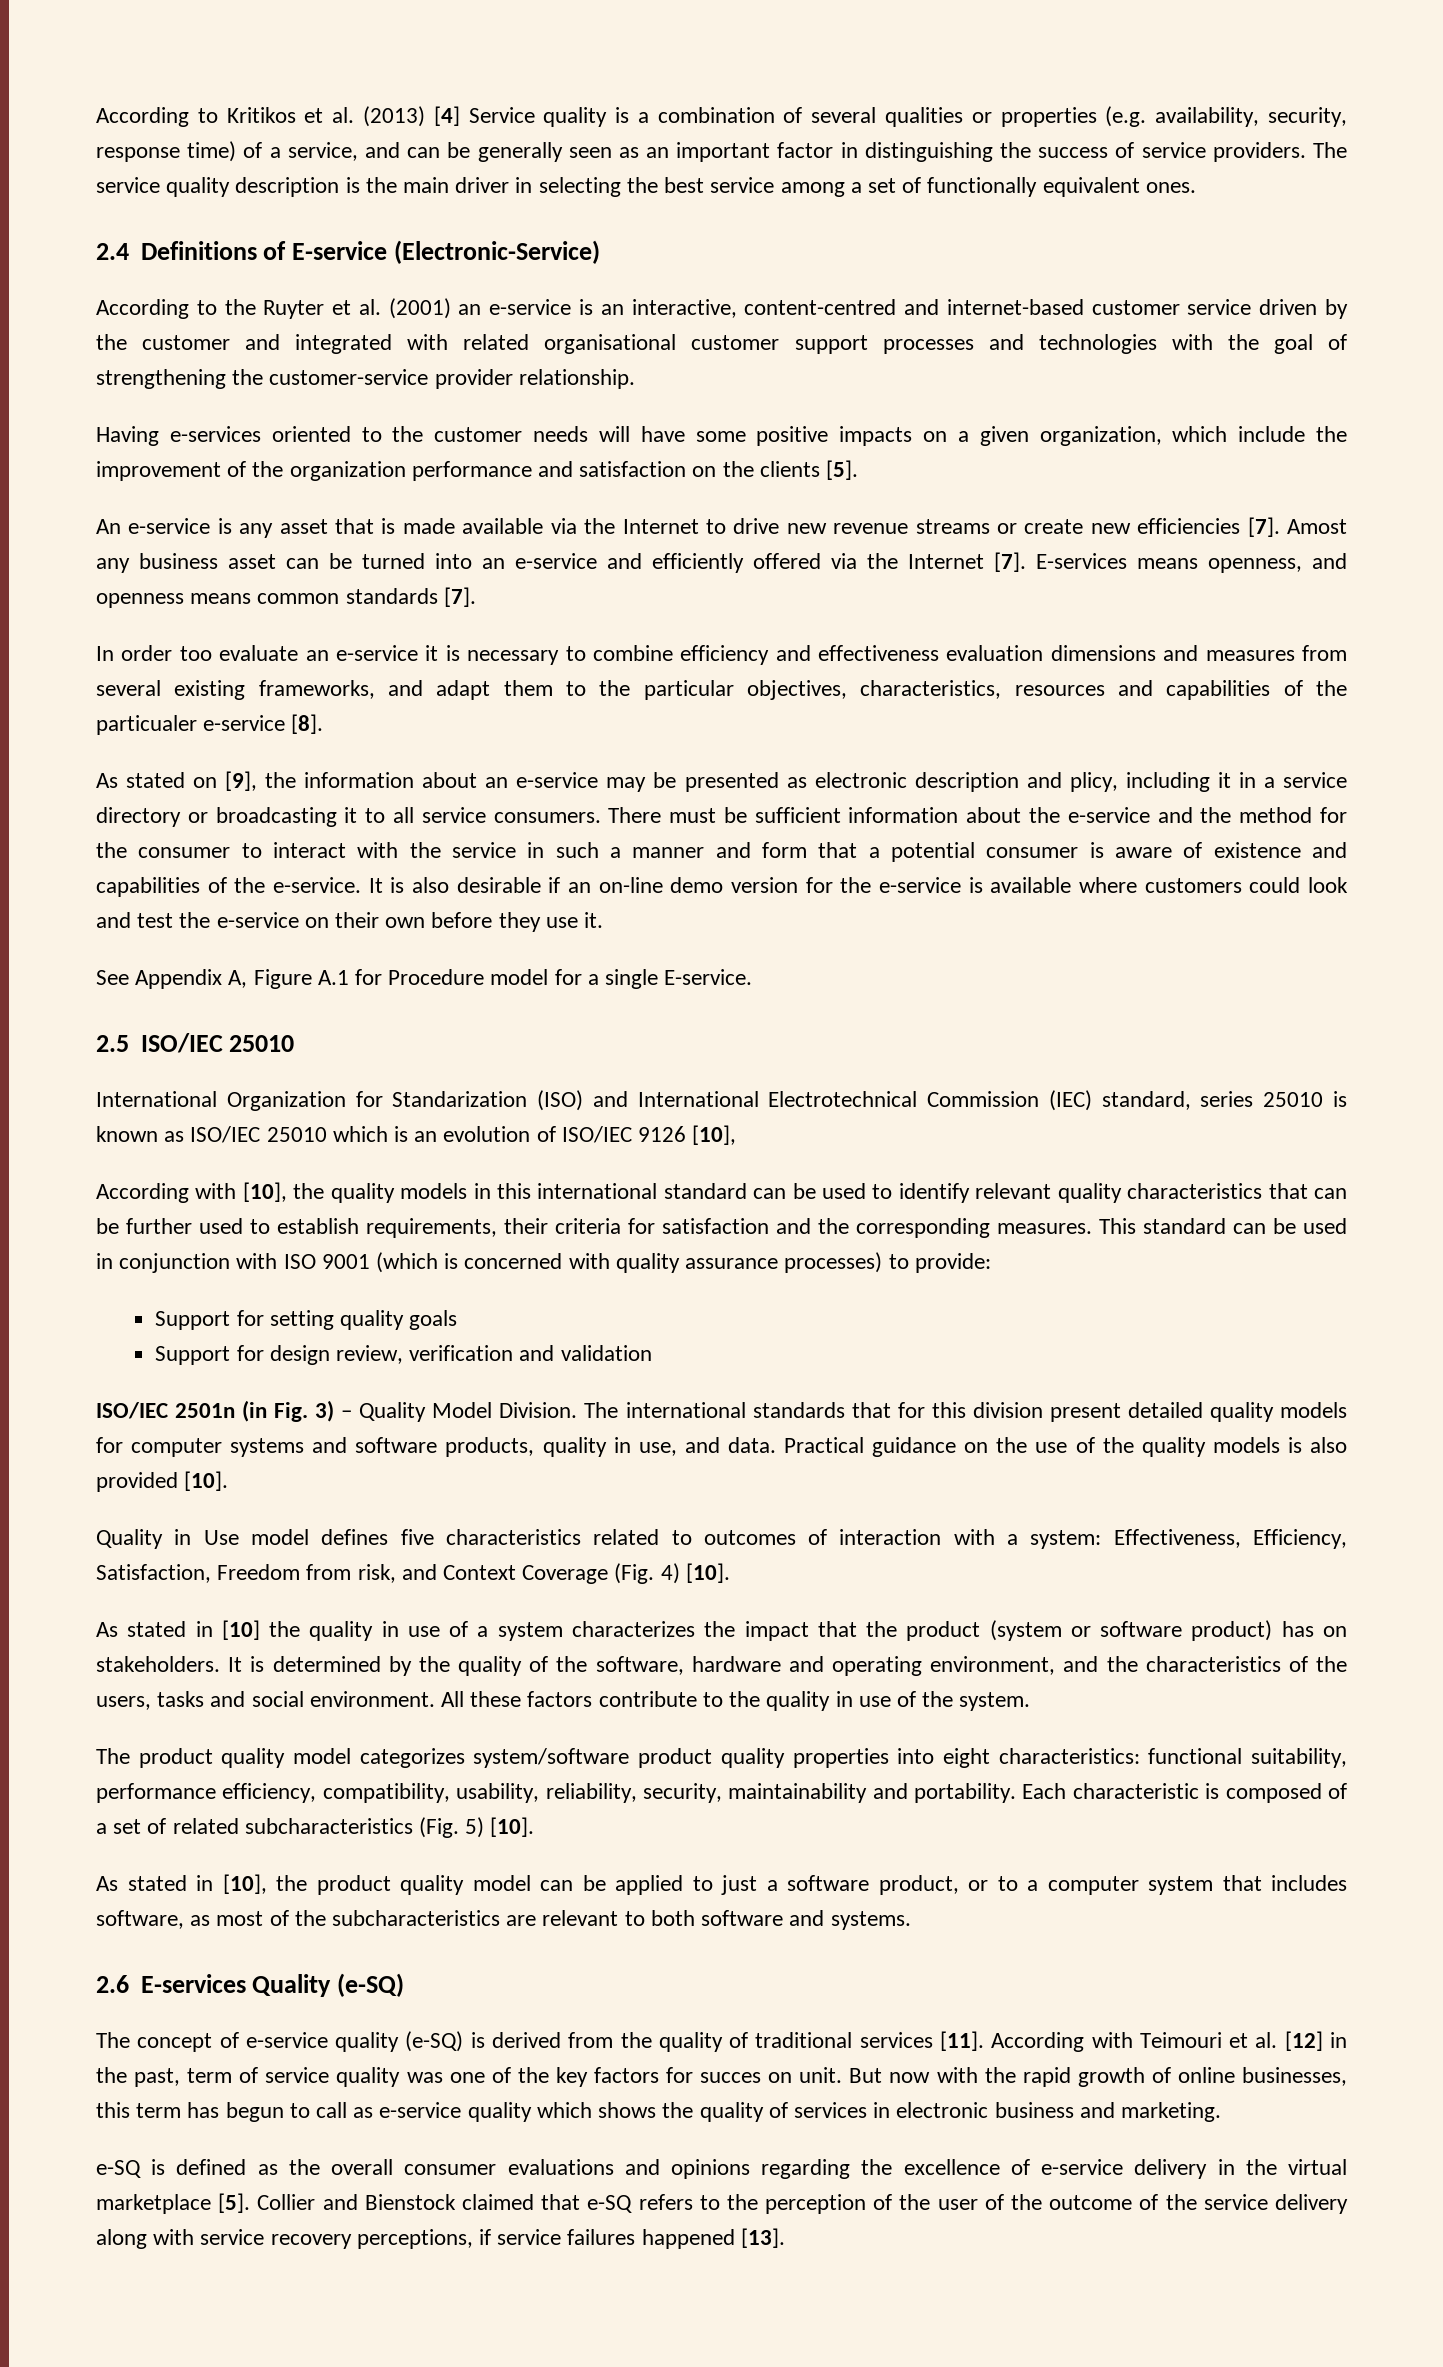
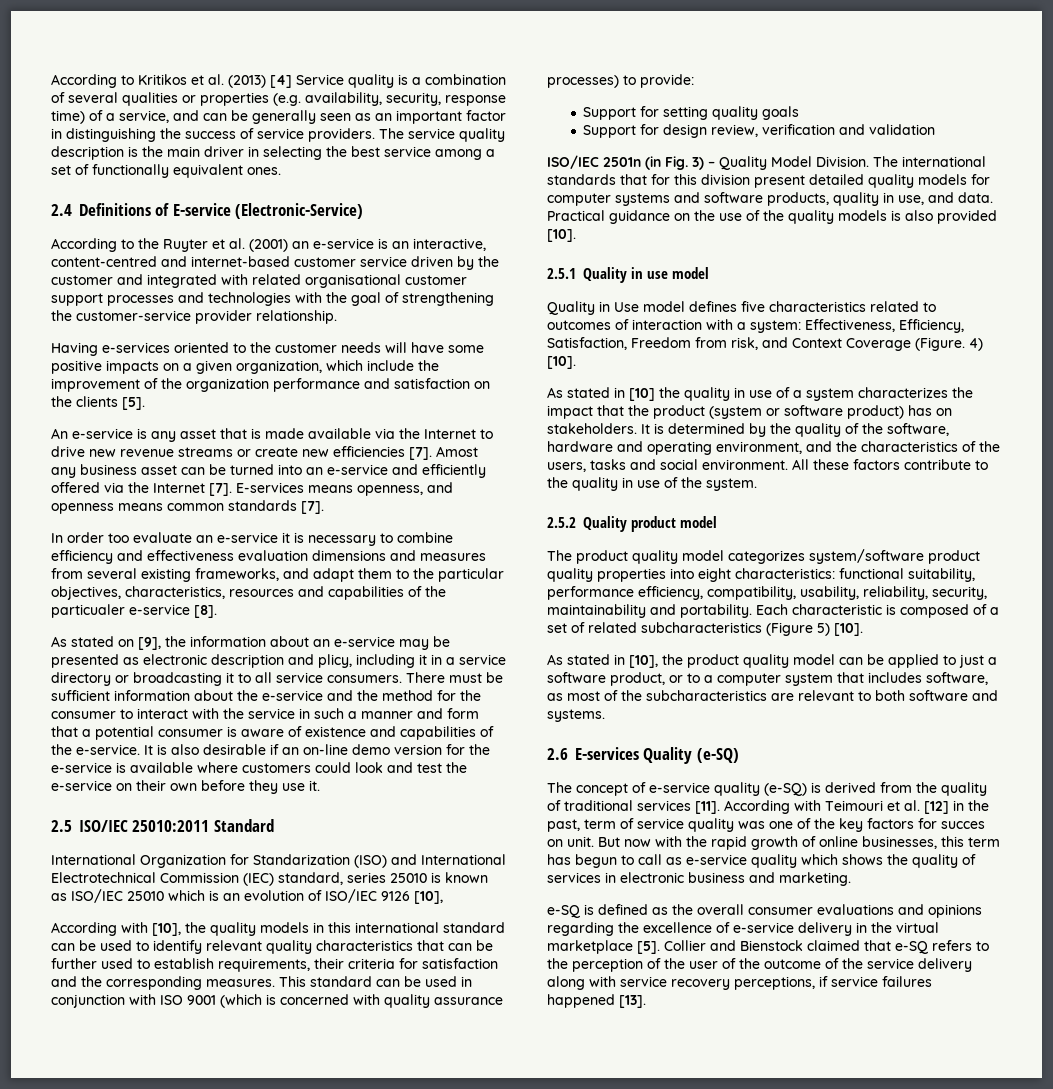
- See Appendix A, Figure A.1 for Procedure model for a single E-service.
- 2.5 ISO/IEC 25010
+ 2.5 ISO/IEC 25010:2011 Standard
+ 2.5.1 Quality in use model
- Quality in Use model defines five characteristics related to outcomes of interaction with a system: Effectiveness, Efficiency, Satisfaction, Freedom from risk, and Context Coverage (Fig. 4) [10].
+ Quality in Use model defines five characteristics related to outcomes of interaction with a system: Effectiveness, Efficiency, Satisfaction, Freedom from risk, and Context Coverage (Figure. 4) [10].
+ 2.5.2 Quality product model
- Each characteristic is composed of a set of related subcharacteristics (Fig. 5) [10].
+ Each characteristic is composed of a set of related subcharacteristics (Figure 5) [10].

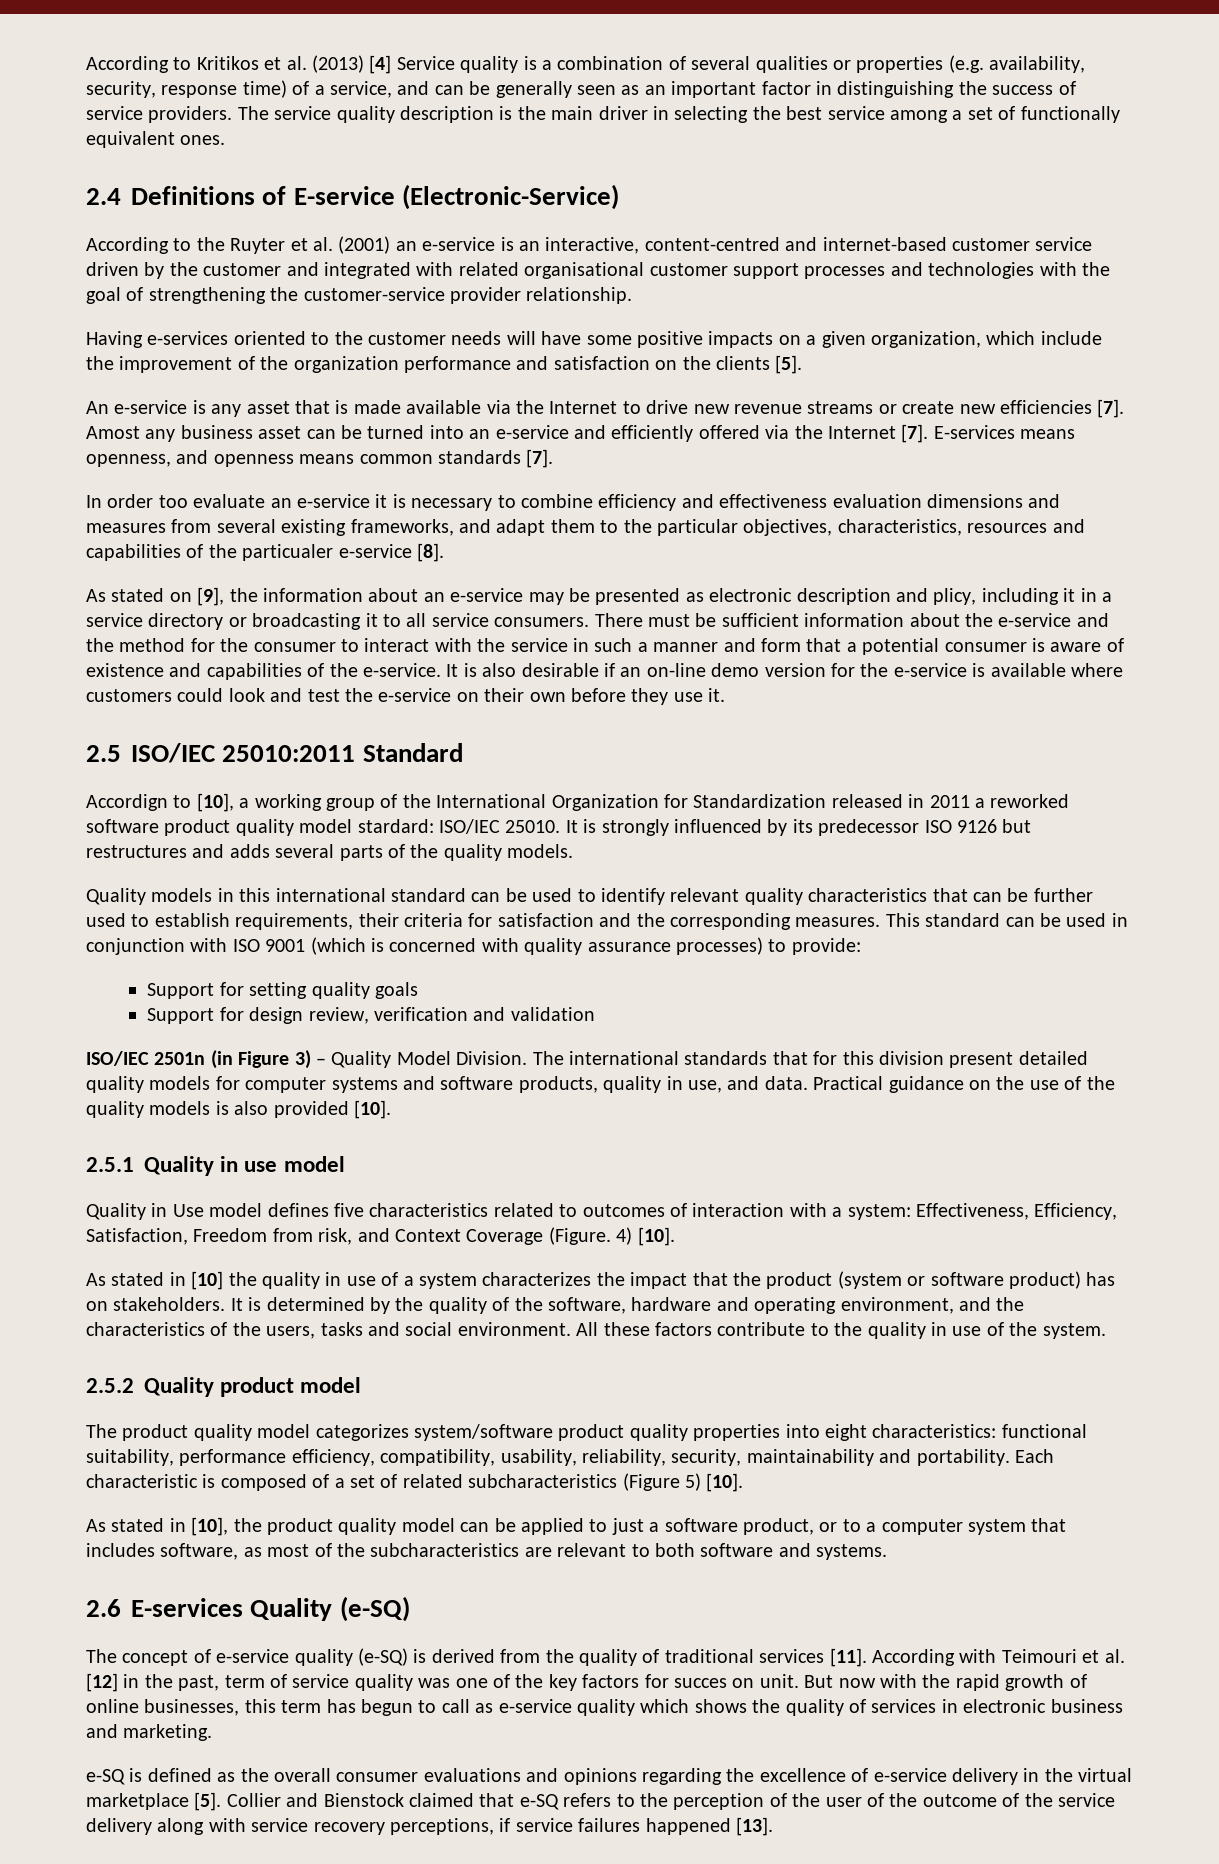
- International Organization for Standarization (ISO) and International Electrotechnical Commission (IEC) standard, series 25010 is known as ISO/IEC 25010 which is an evolution of ISO/IEC 9126 [10],
- According with [10], the quality models in this international standard can be used to identify relevant quality characteristics that can be further used to establish requirements, their criteria for satisfaction and the corresponding measures.
+ Accordign to [10], a working group of the International Organization for Standardization released in 2011 a reworked software product quality model stardard: ISO/IEC 25010. It is strongly influenced by its predecessor ISO 9126 but restructures and adds several parts of the quality models.
+ Quality models in this international standard can be used to identify relevant quality characteristics that can be further used to establish requirements, their criteria for satisfaction and the corresponding measures.
- ISO/IEC 2501n (in Fig. 3) – Quality Model Division.
+ ISO/IEC 2501n (in Figure 3) – Quality Model Division.

